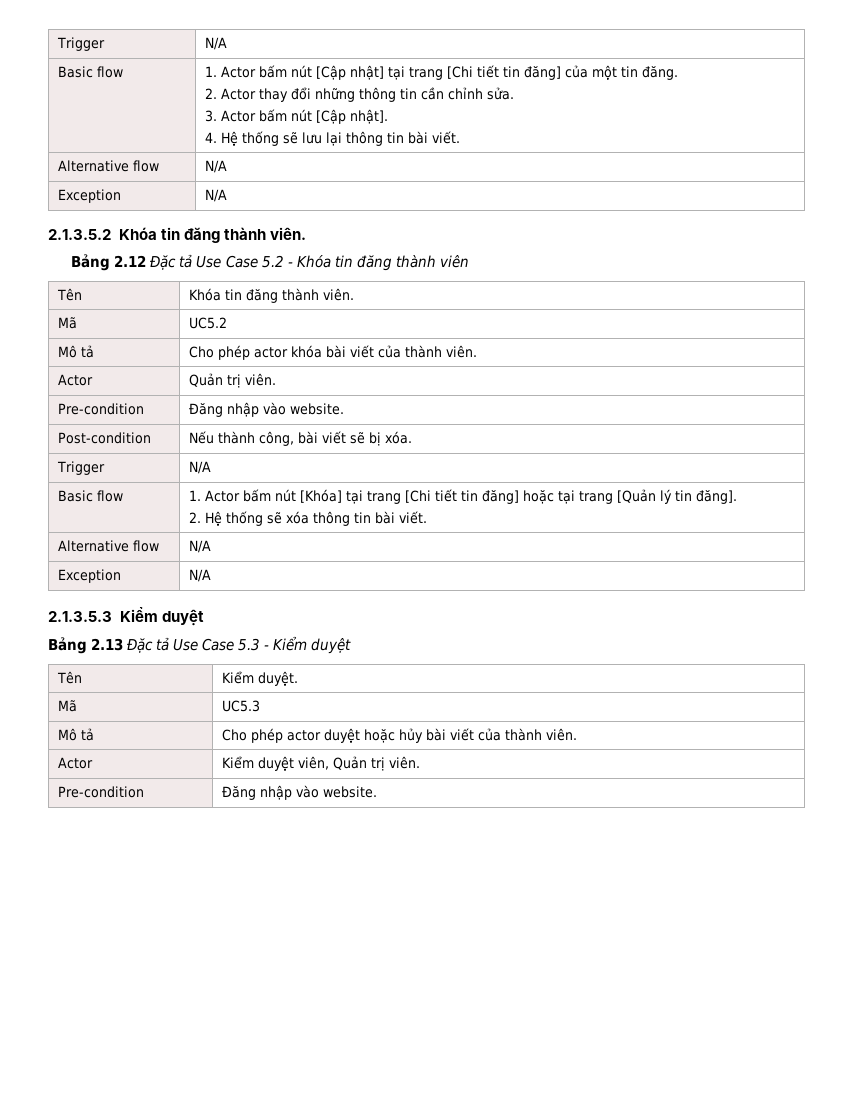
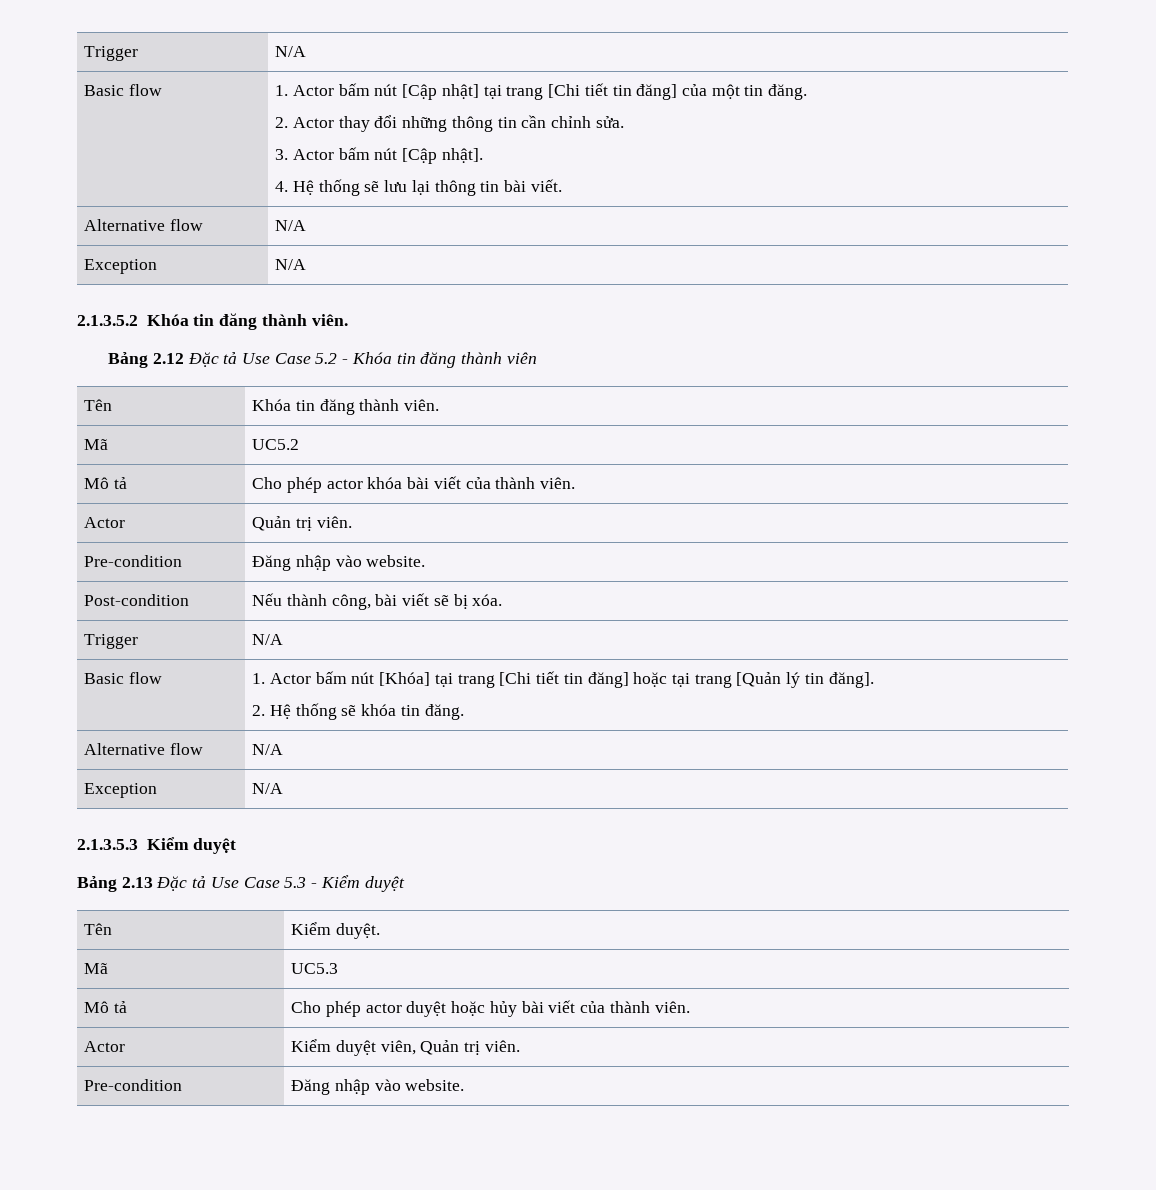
  Basic flow | 1. Actor bấm nút [Khóa] tại trang [Chi tiết tin đăng] hoặc tại trang [Quản lý tin đăng].
- 2. Hệ thống sẽ xóa thông tin bài viết.
+ 2. Hệ thống sẽ khóa tin đăng.

